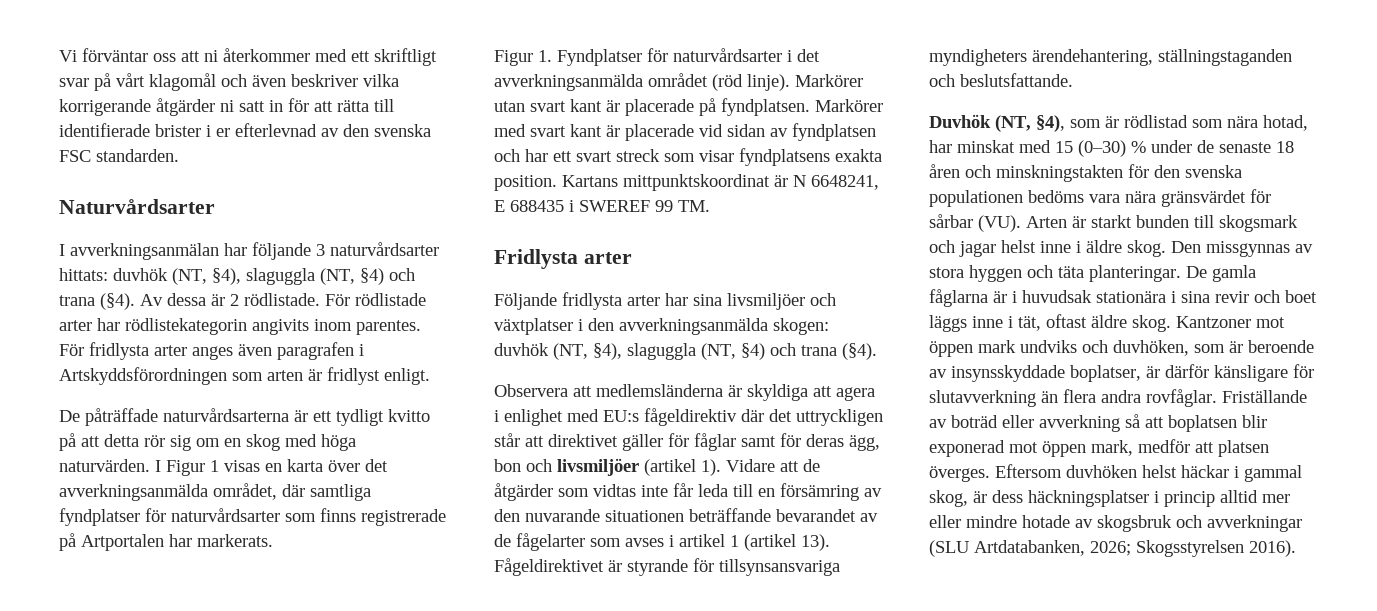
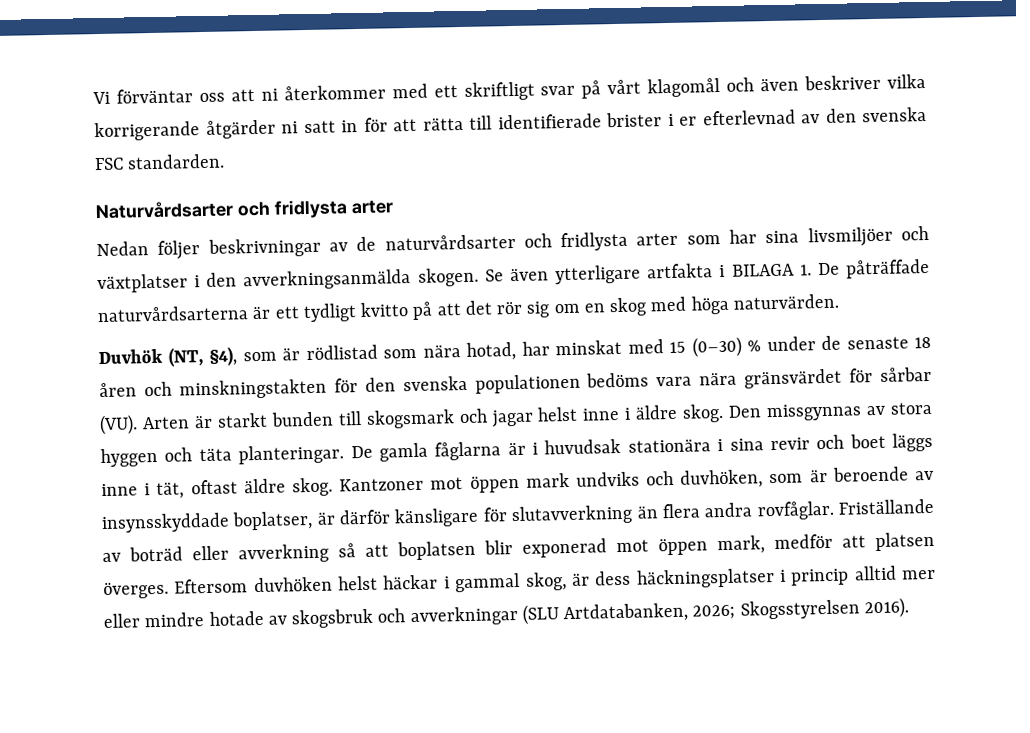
- Naturvårdsarter
- I avverkningsanmälan har följande 3 naturvårdsarter hittats: duvhök (NT, §4), slaguggla (NT, §4) och trana (§4). Av dessa är 2 rödlistade. För rödlistade arter har rödlistekategorin angivits inom parentes. För fridlysta arter anges även paragrafen i Artskyddsförordningen som arten är fridlyst enligt.
- De påträffade naturvårdsarterna är ett tydligt kvitto på att detta rör sig om en skog med höga naturvärden. I Figur 1 visas en karta över det avverkningsanmälda området, där samtliga fyndplatser för naturvårdsarter som finns registrerade på Artportalen har markerats.
- Figur 1. Fyndplatser för naturvårdsarter i det avverkningsanmälda området (röd linje). Markörer utan svart kant är placerade på fyndplatsen. Markörer med svart kant är placerade vid sidan av fyndplatsen och har ett svart streck som visar fyndplatsens exakta position. Kartans mittpunktskoordinat är N 6648241, E 688435 i SWEREF 99 TM.
- Fridlysta arter
- Följande fridlysta arter har sina livsmiljöer och växtplatser i den avverkningsanmälda skogen: duvhök (NT, §4), slaguggla (NT, §4) och trana (§4).
- Observera att medlemsländerna är skyldiga att agera i enlighet med EU:s fågeldirektiv där det uttryckligen står att direktivet gäller för fåglar samt för deras ägg, bon och livsmiljöer (artikel 1). Vidare att de åtgärder som vidtas inte får leda till en försämring av den nuvarande situationen beträffande bevarandet av de fågelarter som avses i artikel 1 (artikel 13). Fågeldirektivet är styrande för tillsynsansvariga myndigheters ärendehantering, ställningstaganden och beslutsfattande.
+ Naturvårdsarter och fridlysta arter
+ Nedan följer beskrivningar av de naturvårdsarter och fridlysta arter som har sina livsmiljöer och växtplatser i den avverkningsanmälda skogen. Se även ytterligare artfakta i BILAGA 1. De påträffade naturvårdsarterna är ett tydligt kvitto på att det rör sig om en skog med höga naturvärden.

